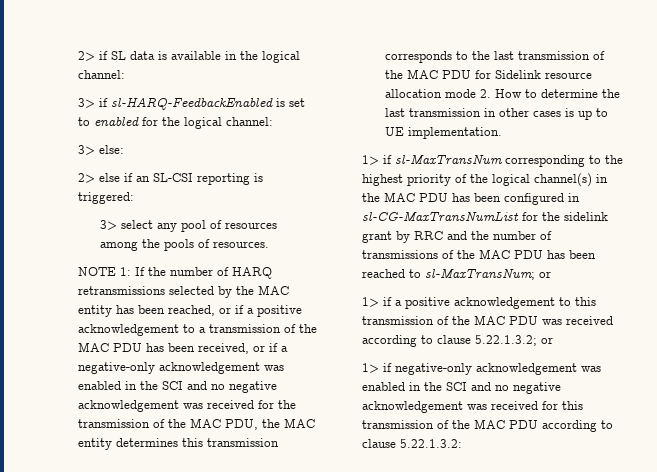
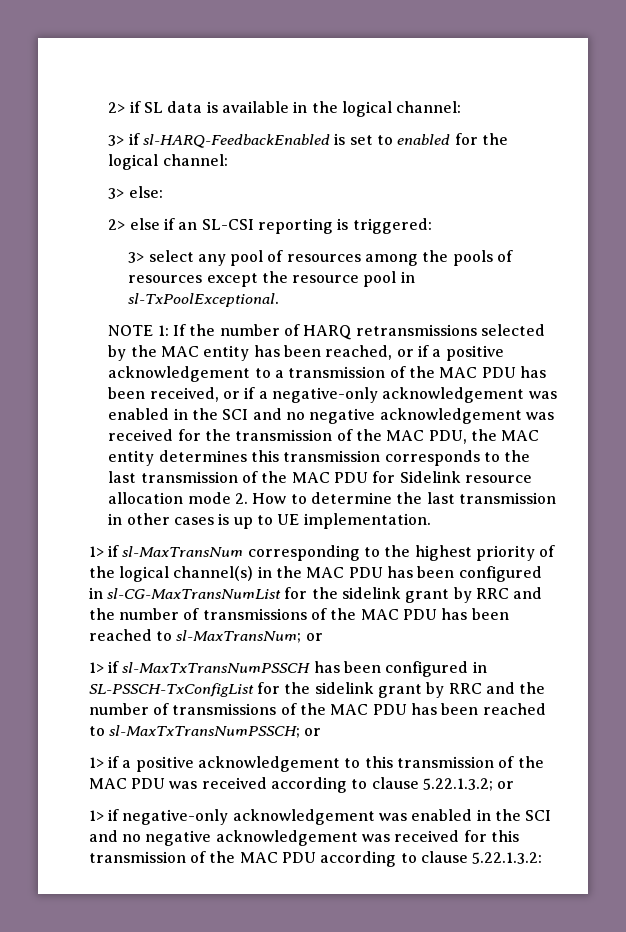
- 3> select any pool of resources among the pools of resources.
+ 3> select any pool of resources among the pools of resources except the resource pool in sl-TxPoolExceptional.
+ 1> if sl-MaxTxTransNumPSSCH has been configured in SL-PSSCH-TxConfigList for the sidelink grant by RRC and the number of transmissions of the MAC PDU has been reached to sl-MaxTxTransNumPSSCH; or

